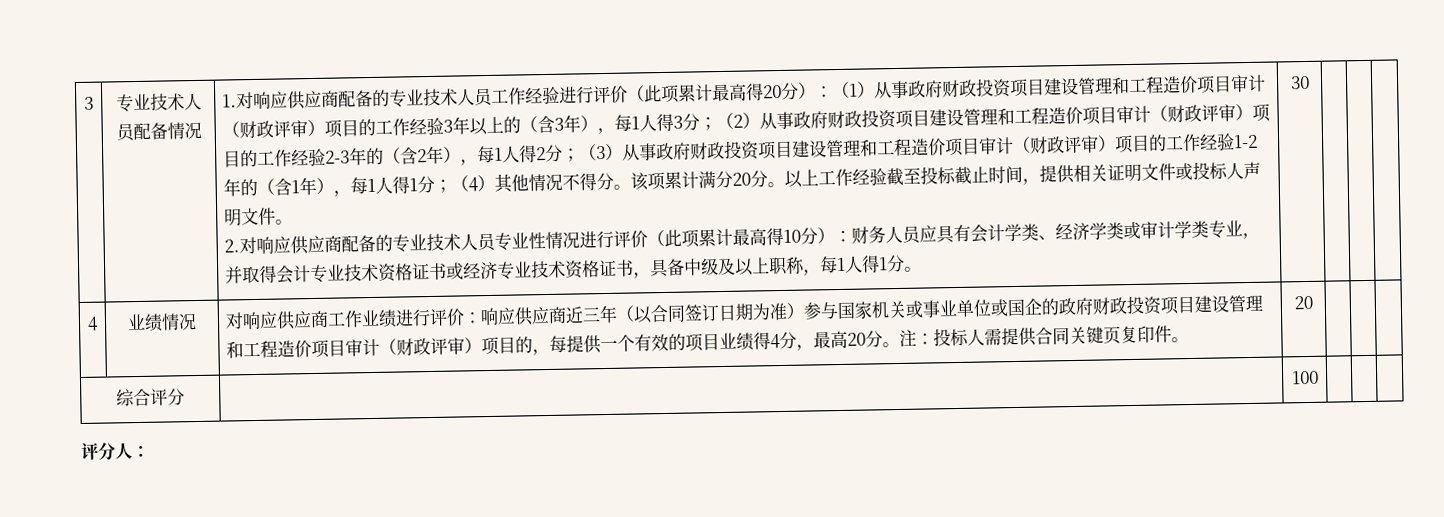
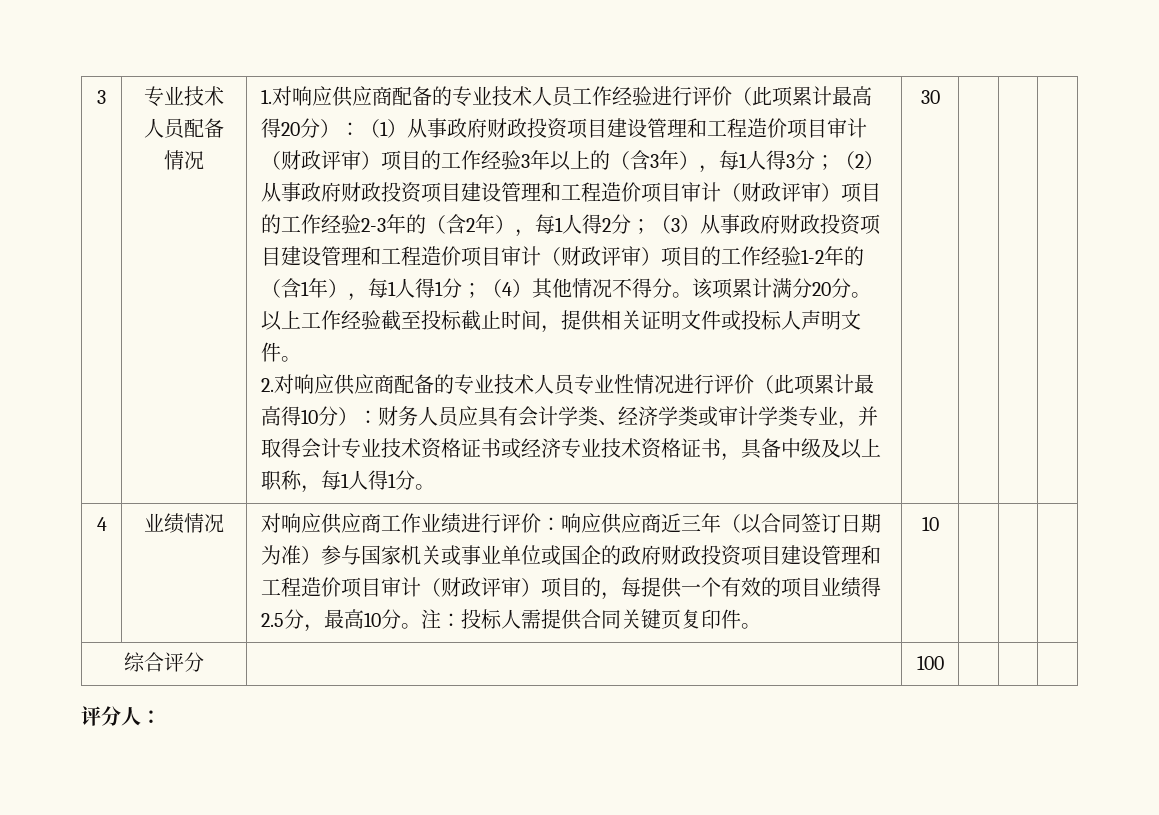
- 对响应供应商工作业绩进行评价：响应供应商近三年（以合同签订日期为准）参与国家机关或事业单位或国企的政府财政投资项目建设管理和工程造价项目审计（财政评审）项目的，每提供一个有效的项目业绩得4分，最高20分。
+ 对响应供应商工作业绩进行评价：响应供应商近三年（以合同签订日期为准）参与国家机关或事业单位或国企的政府财政投资项目建设管理和工程造价项目审计（财政评审）项目的，每提供一个有效的项目业绩得2.5分，最高10分。
- 注：投标人需提供合同关键页复印件。 | 20
+ 注：投标人需提供合同关键页复印件。 | 10

